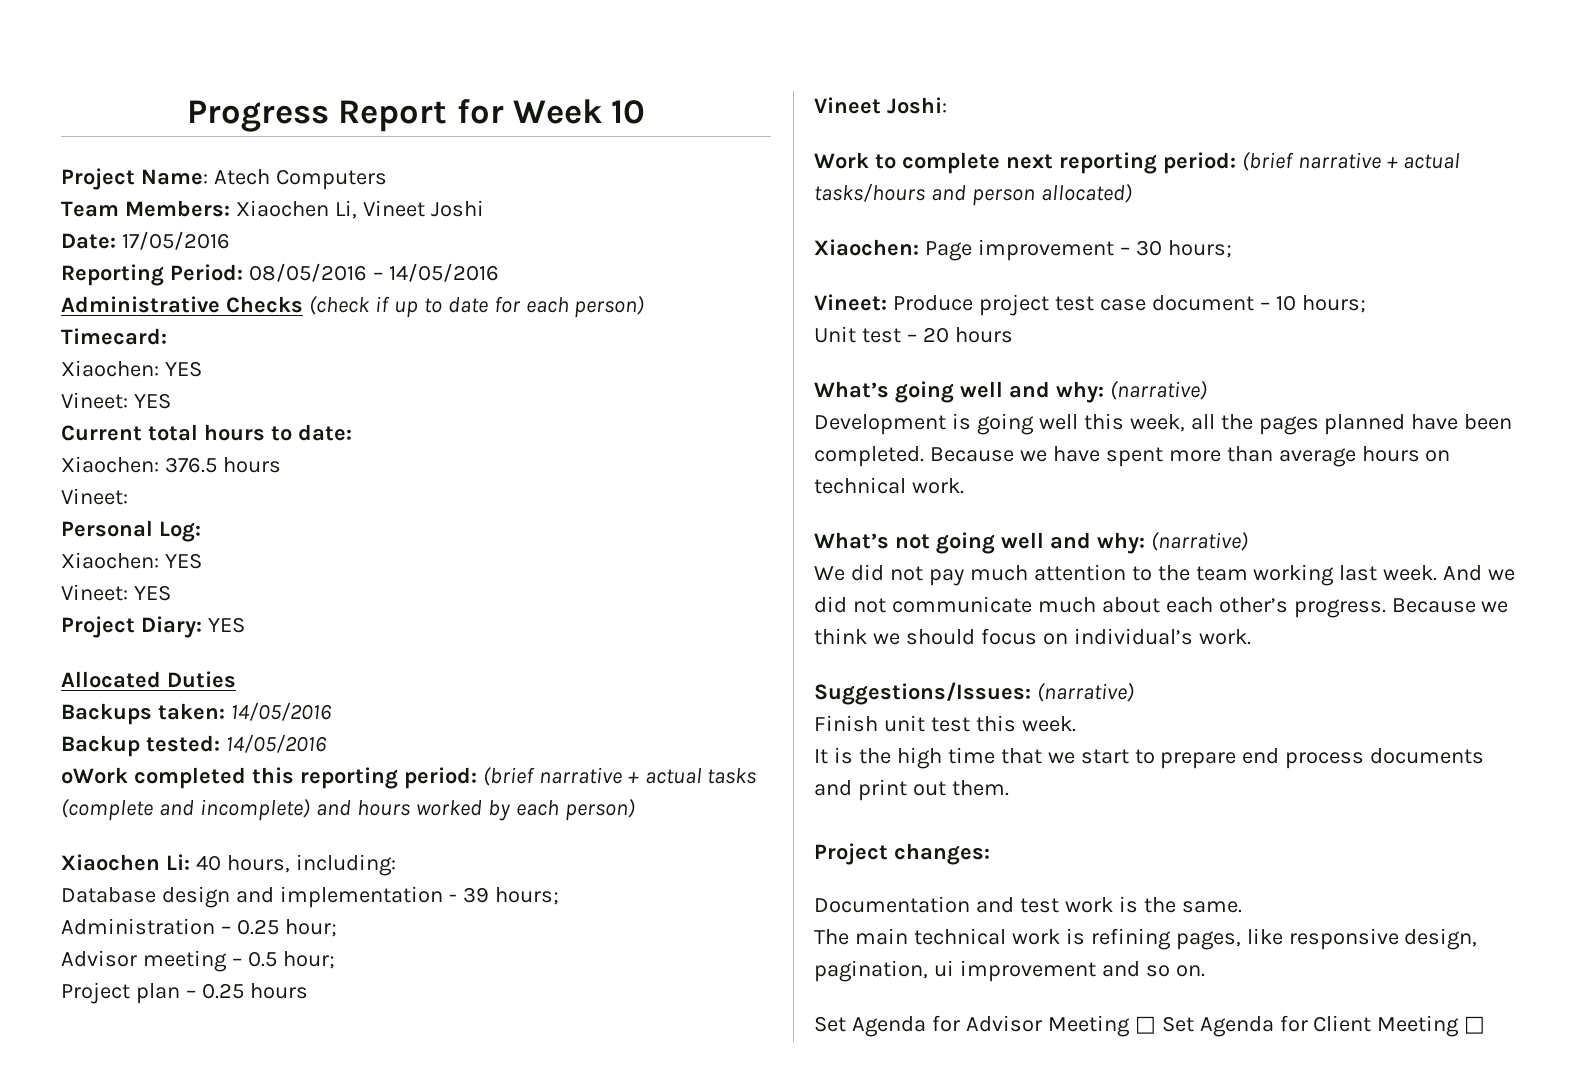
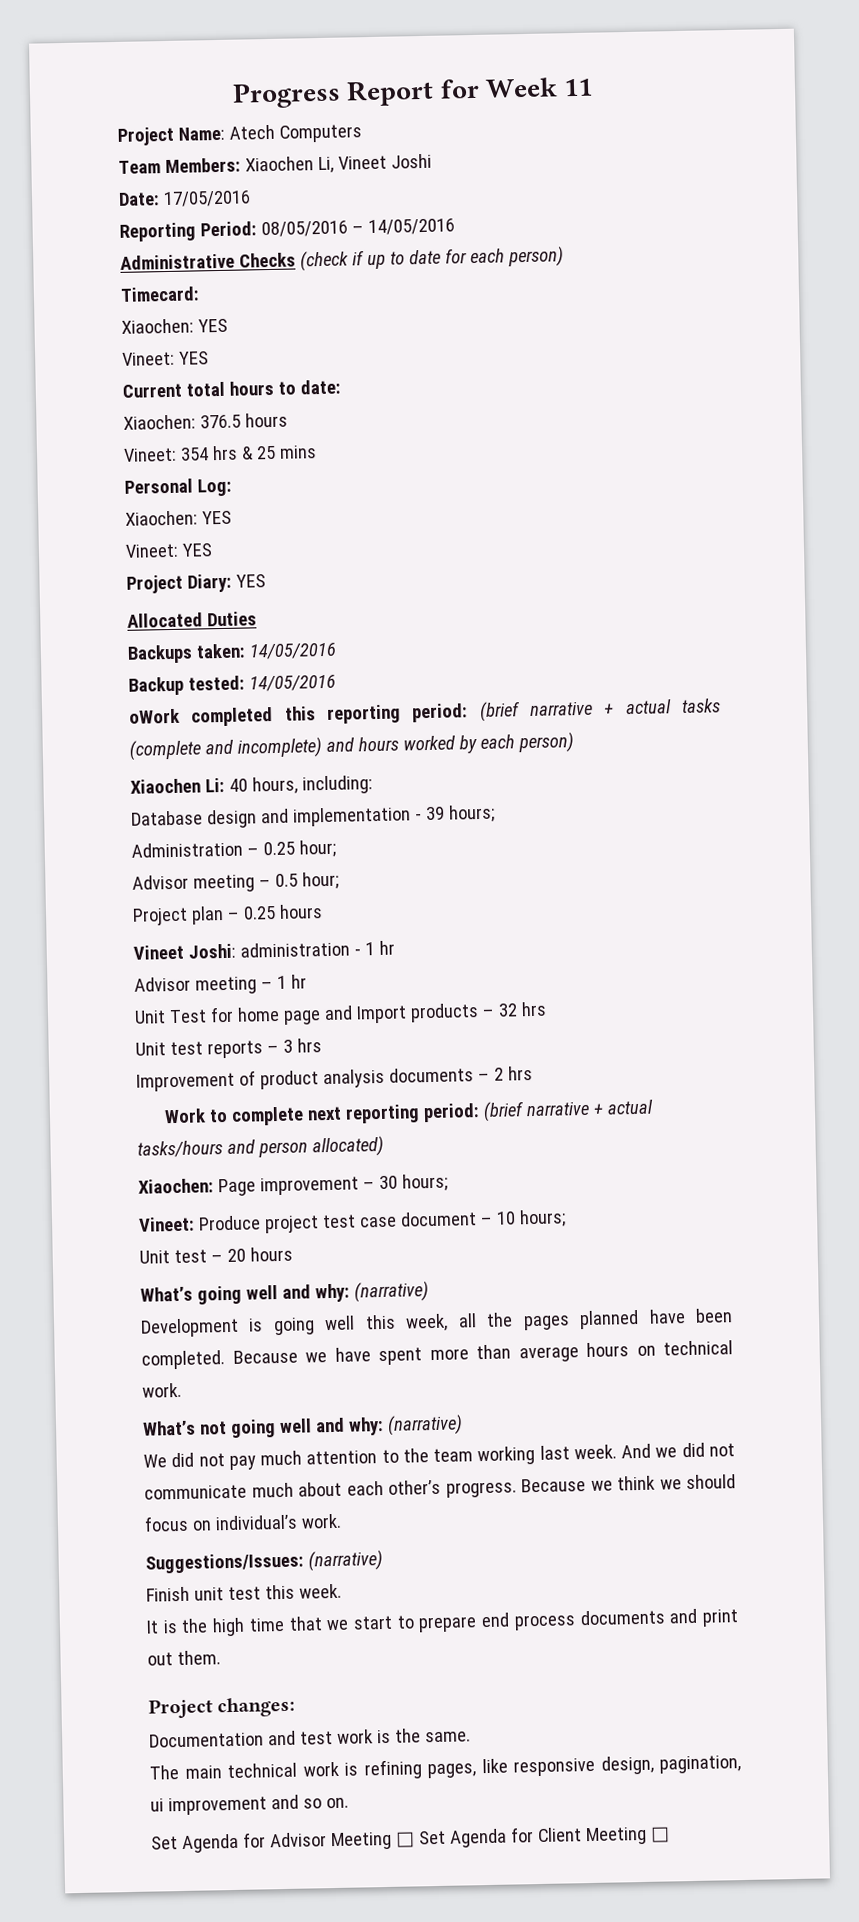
- Progress Report for Week 10
+ Progress Report for Week 11
  Xiaochen: 376.5 hours
- Vineet:
+ Vineet: 354 hrs & 25 mins
- Vineet Joshi:
+ Vineet Joshi: administration - 1 hr
+ Advisor meeting – 1 hr
+ Unit Test for home page and Import products – 32 hrs
+ Unit test reports – 3 hrs
+ Improvement of product analysis documents – 2 hrs

